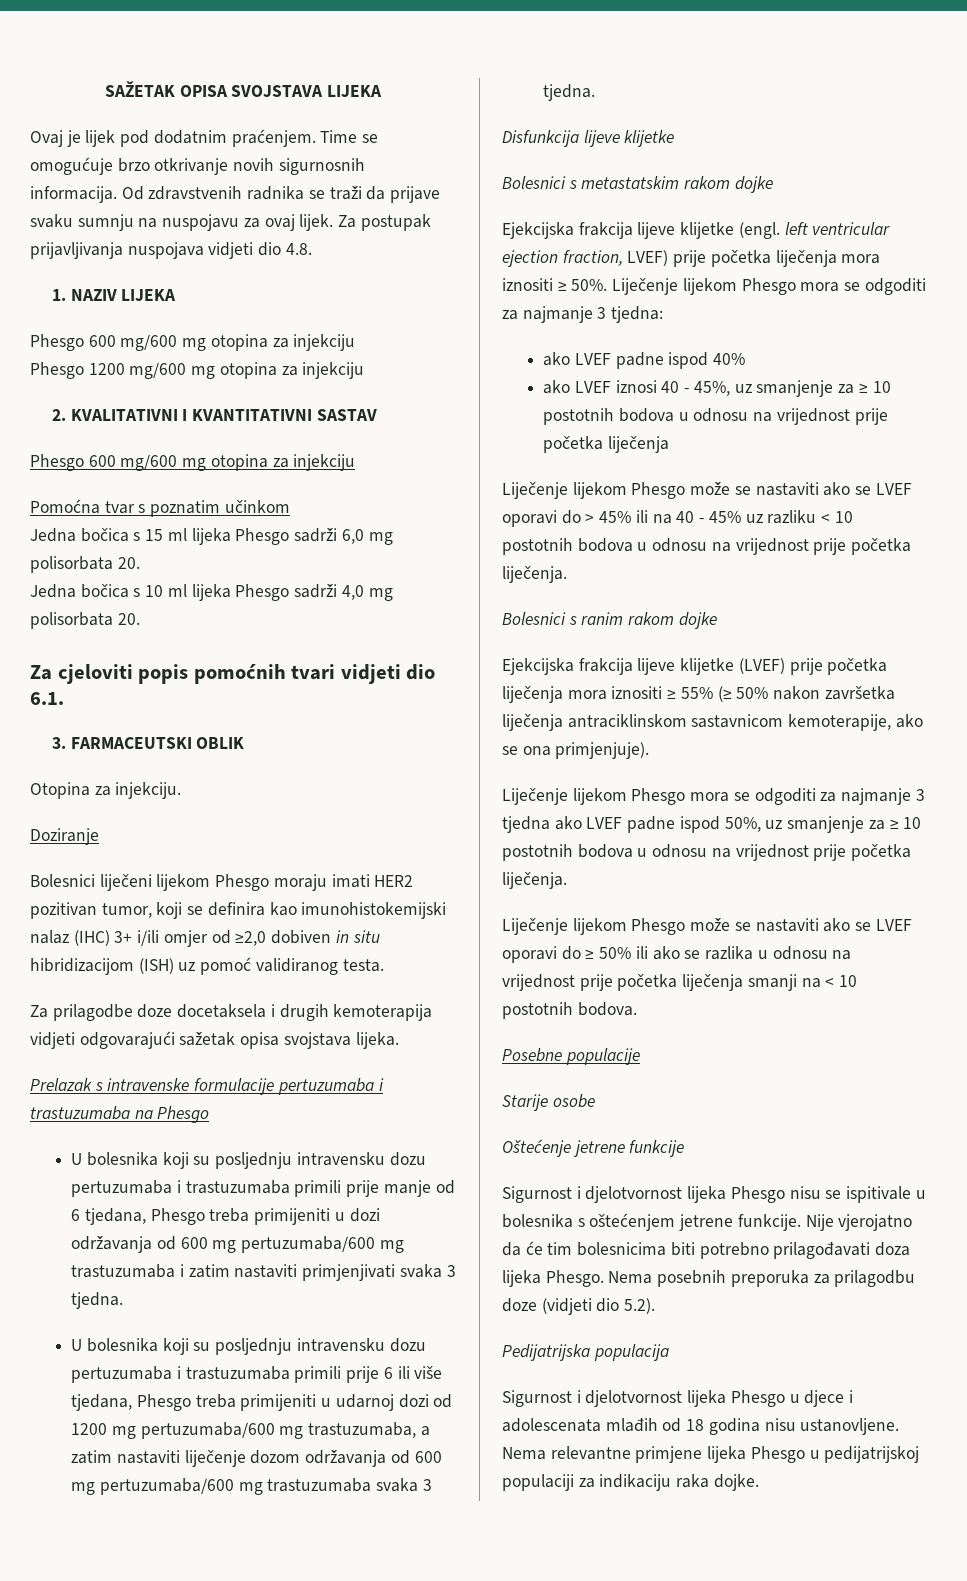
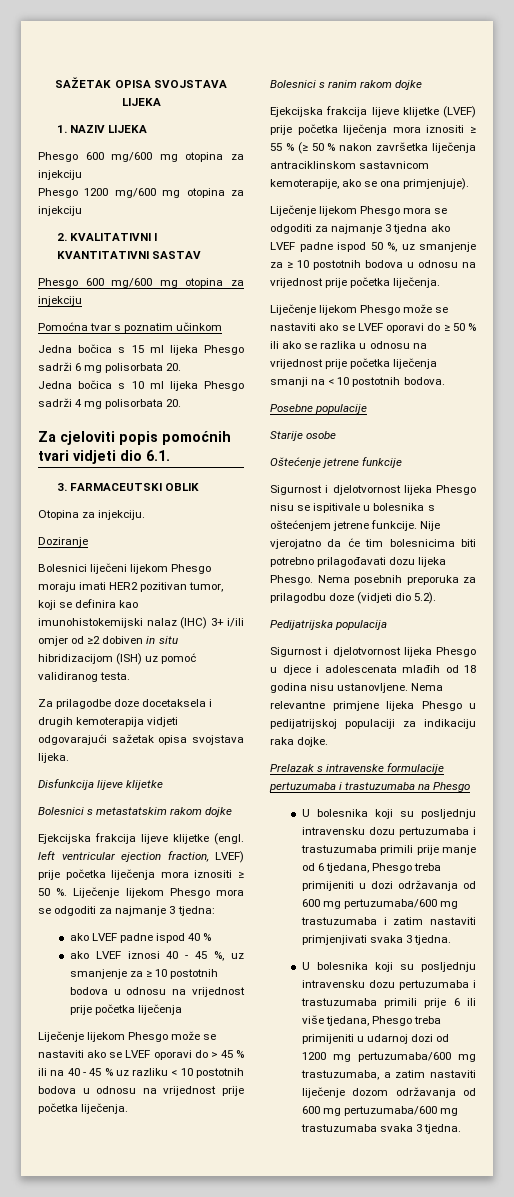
- Ovaj je lijek pod dodatnim praćenjem. Time se omogućuje brzo otkrivanje novih sigurnosnih informacija. Od zdravstvenih radnika se traži da prijave svaku sumnju na nuspojavu za ovaj lijek. Za postupak prijavljivanja nuspojava vidjeti dio 4.8.
- Jedna bočica s 15 ml lijeka Phesgo sadrži 6,0 mg polisorbata 20.
+ Jedna bočica s 15 ml lijeka Phesgo sadrži 6 mg polisorbata 20.
- Jedna bočica s 10 ml lijeka Phesgo sadrži 4,0 mg polisorbata 20.
+ Jedna bočica s 10 ml lijeka Phesgo sadrži 4 mg polisorbata 20.
- Bolesnici liječeni lijekom Phesgo moraju imati HER2 pozitivan tumor, koji se definira kao imunohistokemijski nalaz (IHC) 3+ i/ili omjer od ≥2,0 dobiven in situ hibridizacijom (ISH) uz pomoć validiranog testa.
+ Bolesnici liječeni lijekom Phesgo moraju imati HER2 pozitivan tumor, koji se definira kao imunohistokemijski nalaz (IHC) 3+ i/ili omjer od ≥2 dobiven in situ hibridizacijom (ISH) uz pomoć validiranog testa.
+ Disfunkcija lijeve klijetke
+ Bolesnici s metastatskim rakom dojke
+ Ejekcijska frakcija lijeve klijetke (engl. left ventricular ejection fraction, LVEF) prije početka liječenja mora iznositi ≥ 50 %. Liječenje lijekom Phesgo mora se odgoditi za najmanje 3 tjedna:
+ ako LVEF padne ispod 40 %
+ ako LVEF iznosi 40 - 45 %, uz smanjenje za ≥ 10 postotnih bodova u odnosu na vrijednost prije početka liječenja
+ Liječenje lijekom Phesgo može se nastaviti ako se LVEF oporavi do > 45 % ili na 40 - 45 % uz razliku < 10 postotnih bodova u odnosu na vrijednost prije početka liječenja.
+ Bolesnici s ranim rakom dojke
+ Ejekcijska frakcija lijeve klijetke (LVEF) prije početka liječenja mora iznositi ≥ 55 % (≥ 50 % nakon završetka liječenja antraciklinskom sastavnicom kemoterapije, ako se ona primjenjuje).
+ Liječenje lijekom Phesgo mora se odgoditi za najmanje 3 tjedna ako LVEF padne ispod 50 %, uz smanjenje za ≥ 10 postotnih bodova u odnosu na vrijednost prije početka liječenja.
+ Liječenje lijekom Phesgo može se nastaviti ako se LVEF oporavi do ≥ 50 % ili ako se razlika u odnosu na vrijednost prije početka liječenja smanji na < 10 postotnih bodova.
+ Posebne populacije
+ Starije osobe
+ Oštećenje jetrene funkcije
+ Sigurnost i djelotvornost lijeka Phesgo nisu se ispitivale u bolesnika s oštećenjem jetrene funkcije. Nije vjerojatno da će tim bolesnicima biti potrebno prilagođavati dozu lijeka Phesgo. Nema posebnih preporuka za prilagodbu doze (vidjeti dio 5.2).
+ Pedijatrijska populacija
+ Sigurnost i djelotvornost lijeka Phesgo u djece i adolescenata mlađih od 18 godina nisu ustanovljene. Nema relevantne primjene lijeka Phesgo u pedijatrijskoj populaciji za indikaciju raka dojke.
- Disfunkcija lijeve klijetke
- Bolesnici s metastatskim rakom dojke
- Ejekcijska frakcija lijeve klijetke (engl. left ventricular ejection fraction, LVEF) prije početka liječenja mora iznositi ≥ 50%. Liječenje lijekom Phesgo mora se odgoditi za najmanje 3 tjedna:
- ako LVEF padne ispod 40%
- ako LVEF iznosi 40 - 45%, uz smanjenje za ≥ 10 postotnih bodova u odnosu na vrijednost prije početka liječenja
- Liječenje lijekom Phesgo može se nastaviti ako se LVEF oporavi do > 45% ili na 40 - 45% uz razliku < 10 postotnih bodova u odnosu na vrijednost prije početka liječenja.
- Bolesnici s ranim rakom dojke
- Ejekcijska frakcija lijeve klijetke (LVEF) prije početka liječenja mora iznositi ≥ 55% (≥ 50% nakon završetka liječenja antraciklinskom sastavnicom kemoterapije, ako se ona primjenjuje).
- Liječenje lijekom Phesgo mora se odgoditi za najmanje 3 tjedna ako LVEF padne ispod 50%, uz smanjenje za ≥ 10 postotnih bodova u odnosu na vrijednost prije početka liječenja.
- Liječenje lijekom Phesgo može se nastaviti ako se LVEF oporavi do ≥ 50% ili ako se razlika u odnosu na vrijednost prije početka liječenja smanji na < 10 postotnih bodova.
- Posebne populacije
- Starije osobe
- Oštećenje jetrene funkcije
- Sigurnost i djelotvornost lijeka Phesgo nisu se ispitivale u bolesnika s oštećenjem jetrene funkcije. Nije vjerojatno da će tim bolesnicima biti potrebno prilagođavati doza lijeka Phesgo. Nema posebnih preporuka za prilagodbu doze (vidjeti dio 5.2).
- Pedijatrijska populacija
- Sigurnost i djelotvornost lijeka Phesgo u djece i adolescenata mlađih od 18 godina nisu ustanovljene. Nema relevantne primjene lijeka Phesgo u pedijatrijskoj populaciji za indikaciju raka dojke.

